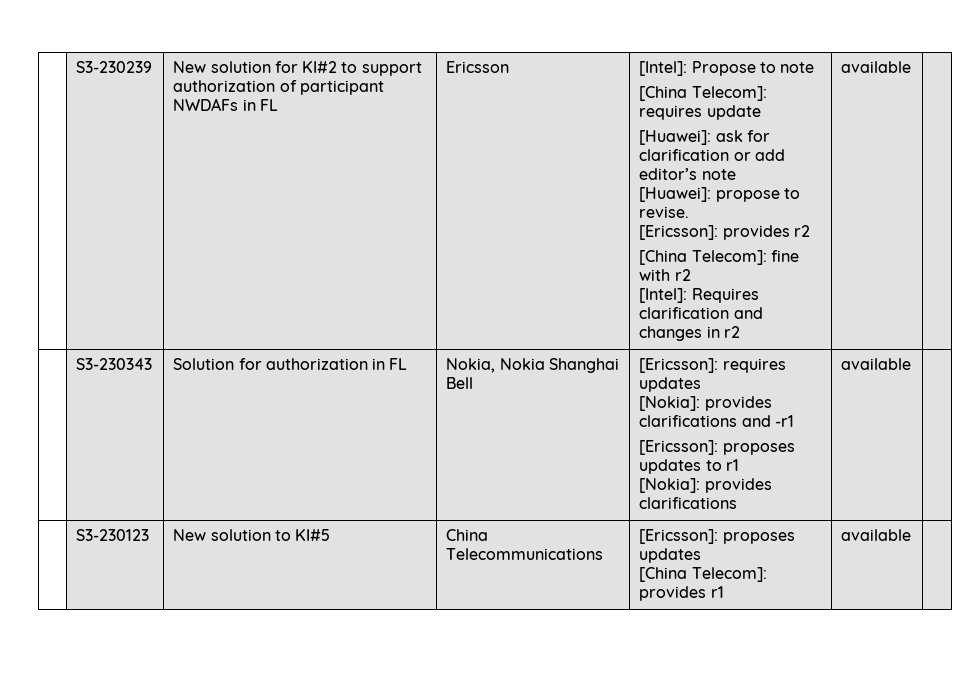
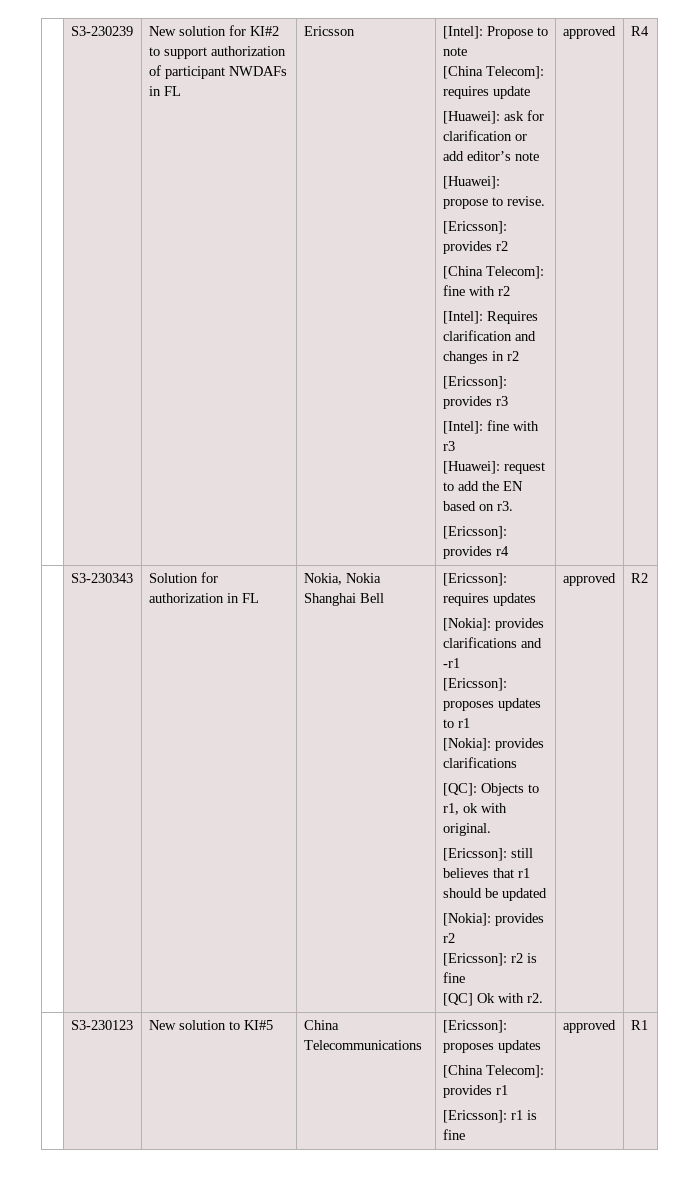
- [Intel]: Requires clarification and changes in r2 | available
+ [Intel]: Requires clarification and changes in r2
+ [Ericsson]: provides r3
+ [Intel]: fine with r3
+ [Huawei]: request to add the EN based on r3.
+ [Ericsson]: provides r4 | approved | R4
  [Ericsson]: proposes updates to r1
- [Nokia]: provides clarifications | available
+ [Nokia]: provides clarifications
+ [QC]: Objects to r1, ok with original.
+ [Ericsson]: still believes that r1 should be updated
+ [Nokia]: provides r2
+ [Ericsson]: r2 is fine
+ [QC] Ok with r2. | approved | R2
  | S3-230123 | New solution to KI#5 | China Telecommunications | [Ericsson]: proposes updates
- [China Telecom]: provides r1 | available |
+ [China Telecom]: provides r1
+ [Ericsson]: r1 is fine | approved | R1

